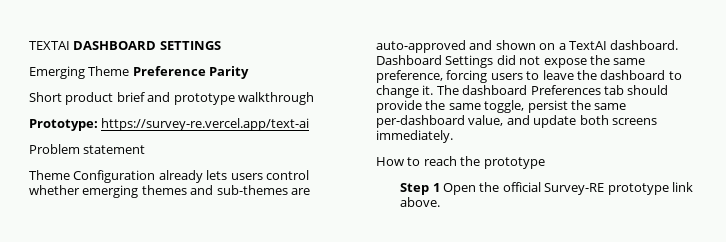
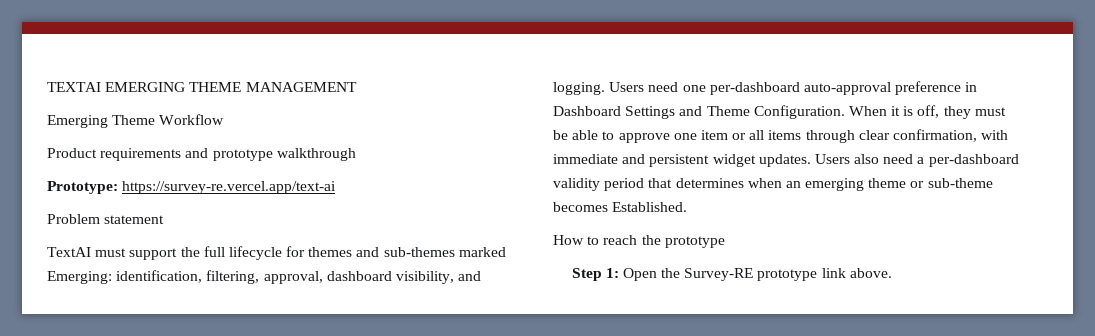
- TEXTAI DASHBOARD SETTINGS
+ TEXTAI EMERGING THEME MANAGEMENT
- Emerging Theme Preference Parity
- Short product brief and prototype walkthrough
+ Emerging Theme Workflow
+ Product requirements and prototype walkthrough
- Theme Configuration already lets users control whether emerging themes and sub-themes are auto-approved and shown on a TextAI dashboard. Dashboard Settings did not expose the same preference, forcing users to leave the dashboard to change it. The dashboard Preferences tab should provide the same toggle, persist the same per-dashboard value, and update both screens immediately.
+ TextAI must support the full lifecycle for themes and sub-themes marked Emerging: identification, filtering, approval, dashboard visibility, and logging. Users need one per-dashboard auto-approval preference in Dashboard Settings and Theme Configuration. When it is off, they must be able to approve one item or all items through clear confirmation, with immediate and persistent widget updates. Users also need a per-dashboard validity period that determines when an emerging theme or sub-theme becomes Established.
- Step 1 Open the official Survey-RE prototype link above.
+ Step 1: Open the Survey-RE prototype link above.

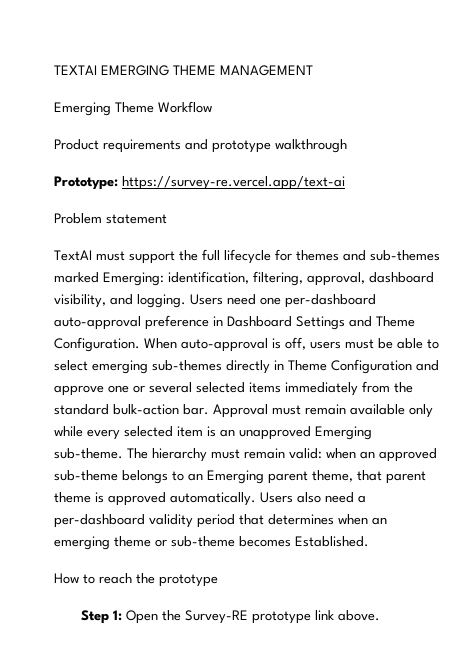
- When it is off, they must be able to approve one item or all items through clear confirmation, with immediate and persistent widget updates.
+ When auto-approval is off, users must be able to select emerging sub-themes directly in Theme Configuration and approve one or several selected items immediately from the standard bulk-action bar. Approval must remain available only while every selected item is an unapproved Emerging sub-theme. The hierarchy must remain valid: when an approved sub-theme belongs to an Emerging parent theme, that parent theme is approved automatically.

